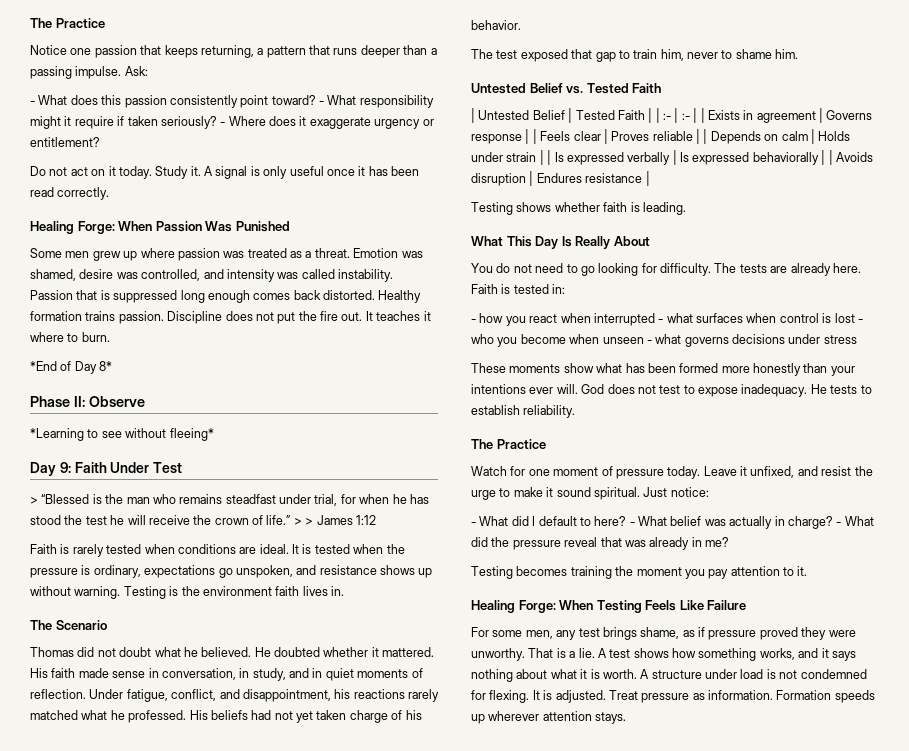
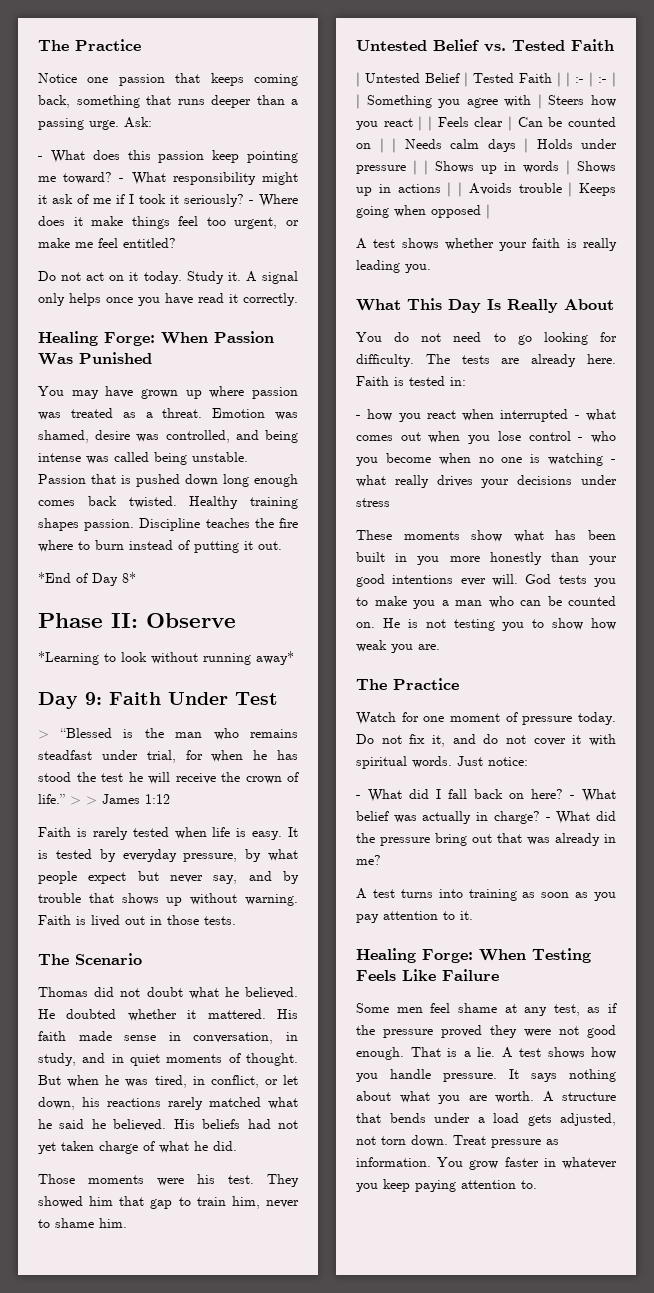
- Notice one passion that keeps returning, a pattern that runs deeper than a passing impulse.
+ Notice one passion that keeps coming back, something that runs deeper than a passing urge.
- - What does this passion consistently point toward?
+ - What does this passion keep pointing me toward?
- - What responsibility might it require if taken seriously?
+ - What responsibility might it ask of me if I took it seriously?
- - Where does it exaggerate urgency or entitlement?
+ - Where does it make things feel too urgent, or make me feel entitled?
- A signal is only useful once it has been read correctly.
+ A signal only helps once you have read it correctly.
- Some men grew up where passion was treated as a threat.
+ You may have grown up where passion was treated as a threat.
- Emotion was shamed, desire was controlled, and intensity was called instability.
+ Emotion was shamed, desire was controlled, and being intense was called being unstable.
- Passion that is suppressed long enough comes back distorted. Healthy formation trains passion. Discipline does not put the fire out. It teaches it where to burn.
+ Passion that is pushed down long enough comes back twisted. Healthy training shapes passion. Discipline teaches the fire where to burn instead of putting it out.
- *Learning to see without fleeing*
+ *Learning to look without running away*
- Faith is rarely tested when conditions are ideal. It is tested when the pressure is ordinary, expectations go unspoken, and resistance shows up without warning. Testing is the environment faith lives in.
+ Faith is rarely tested when life is easy. It is tested by everyday pressure, by what people expect but never say, and by trouble that shows up without warning. Faith is lived out in those tests.
- His faith made sense in conversation, in study, and in quiet moments of reflection. Under fatigue, conflict, and disappointment, his reactions rarely matched what he professed.
+ His faith made sense in conversation, in study, and in quiet moments of thought. But when he was tired, in conflict, or let down, his reactions rarely matched what he said he believed.
- His beliefs had not yet taken charge of his behavior.
- The test exposed that gap to train him, never to shame him.
+ His beliefs had not yet taken charge of what he did.
+ Those moments were his test. They showed him that gap to train him, never to shame him.
- | Untested Belief | Tested Faith | | :- | :- | | Exists in agreement | Governs response | | Feels clear | Proves reliable | | Depends on calm | Holds under strain | | Is expressed verbally | Is expressed behaviorally | | Avoids disruption | Endures resistance |
+ | Untested Belief | Tested Faith | | :- | :- | | Something you agree with | Steers how you react | | Feels clear | Can be counted on | | Needs calm days | Holds under pressure | | Shows up in words | Shows up in actions | | Avoids trouble | Keeps going when opposed |
- Testing shows whether faith is leading.
+ A test shows whether your faith is really leading you.
- - how you react when interrupted - what surfaces when control is lost - who you become when unseen - what governs decisions under stress
+ - how you react when interrupted - what comes out when you lose control - who you become when no one is watching - what really drives your decisions under stress
- These moments show what has been formed more honestly than your intentions ever will.
+ These moments show what has been built in you more honestly than your good intentions ever will.
- God does not test to expose inadequacy. He tests to establish reliability.
+ God tests you to make you a man who can be counted on. He is not testing you to show how weak you are.
- Leave it unfixed, and resist the urge to make it sound spiritual.
+ Do not fix it, and do not cover it with spiritual words.
- - What did I default to here?
+ - What did I fall back on here?
- - What did the pressure reveal that was already in me?
+ - What did the pressure bring out that was already in me?
- Testing becomes training the moment you pay attention to it.
+ A test turns into training as soon as you pay attention to it.
- For some men, any test brings shame, as if pressure proved they were unworthy.
+ Some men feel shame at any test, as if the pressure proved they were not good enough.
- A test shows how something works, and it says nothing about what it is worth.
+ A test shows how you handle pressure. It says nothing about what you are worth.
- A structure under load is not condemned for flexing. It is adjusted. Treat pressure as information. Formation speeds up wherever attention stays.
+ A structure that bends under a load gets adjusted, not torn down. Treat pressure as information. You grow faster in whatever you keep paying attention to.

